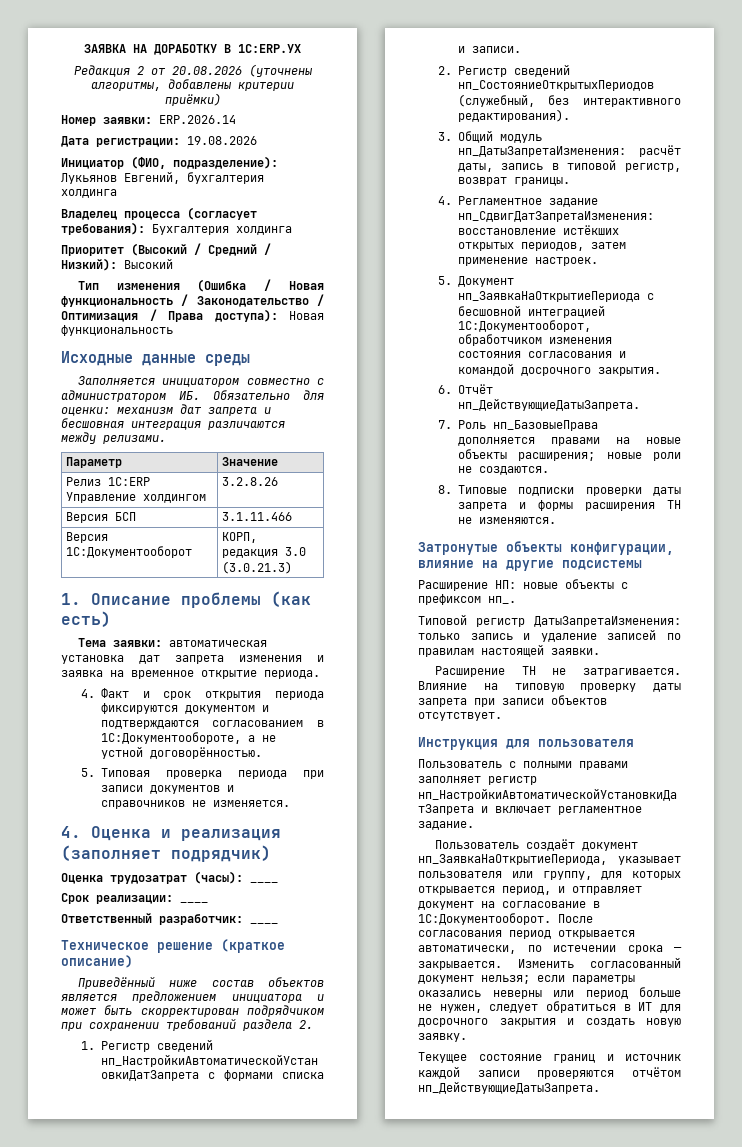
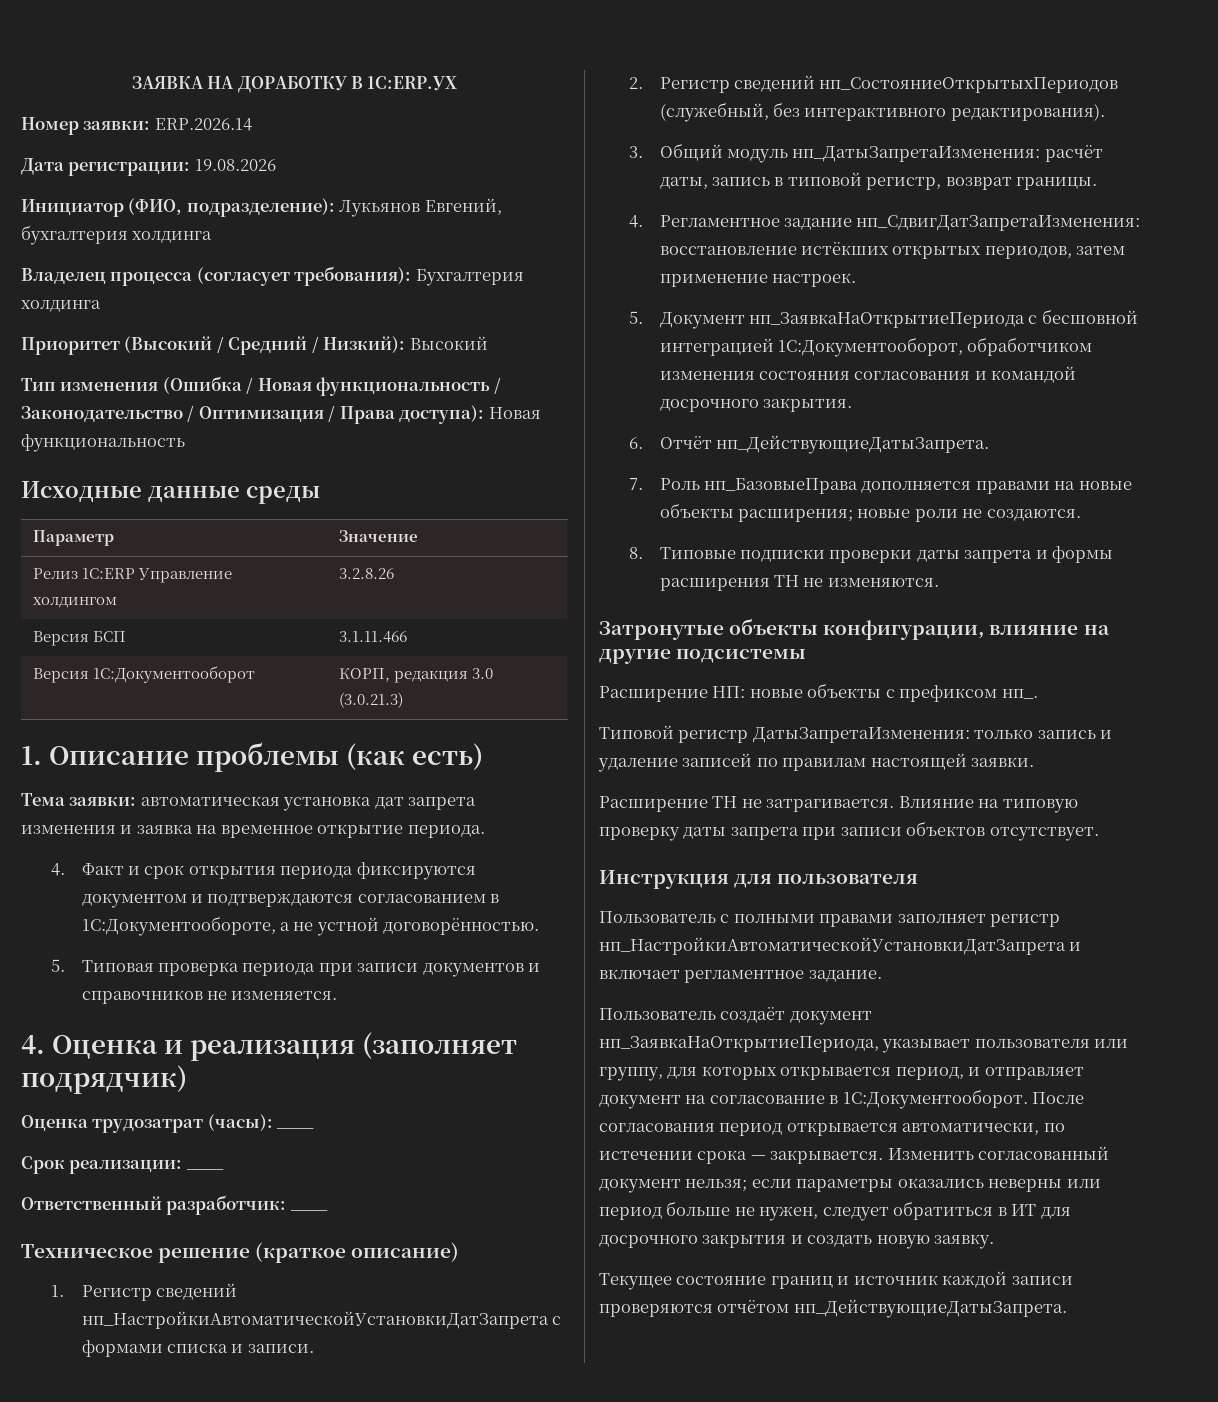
- Редакция 2 от 20.08.2026 (уточнены алгоритмы, добавлены критерии приёмки)
- Заполняется инициатором совместно с администратором ИБ. Обязательно для оценки: механизм дат запрета и бесшовная интеграция различаются между релизами.
- Приведённый ниже состав объектов является предложением инициатора и может быть скорректирован подрядчиком при сохранении требований раздела 2.

